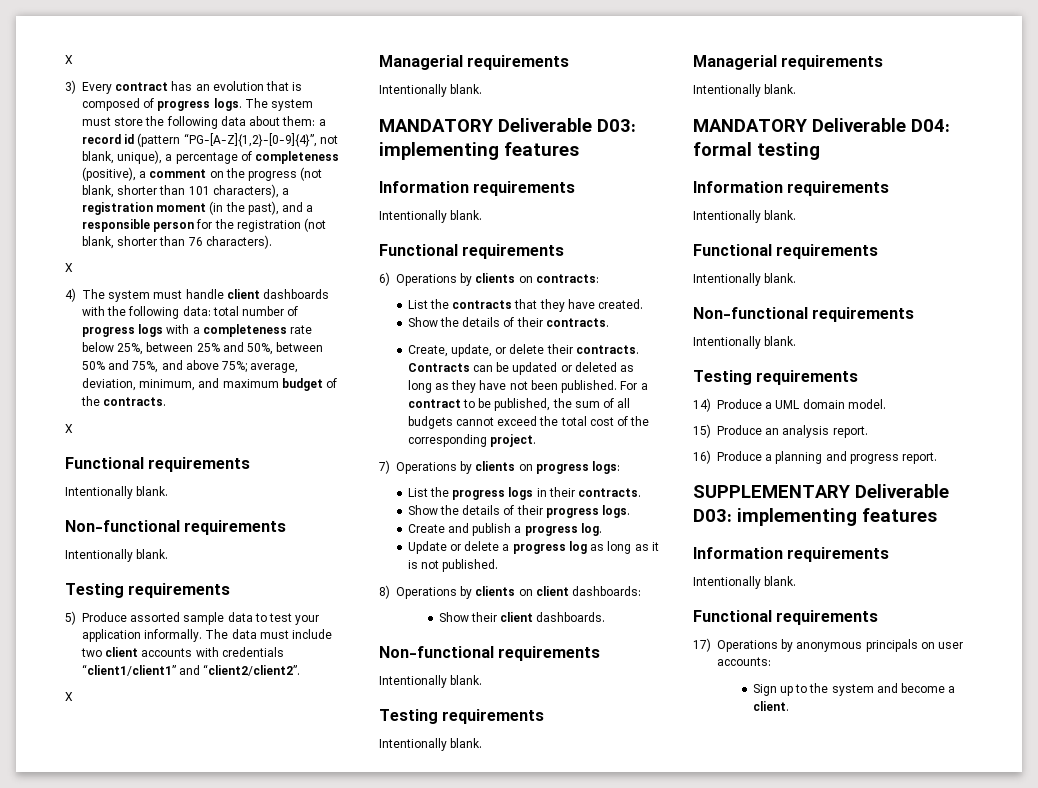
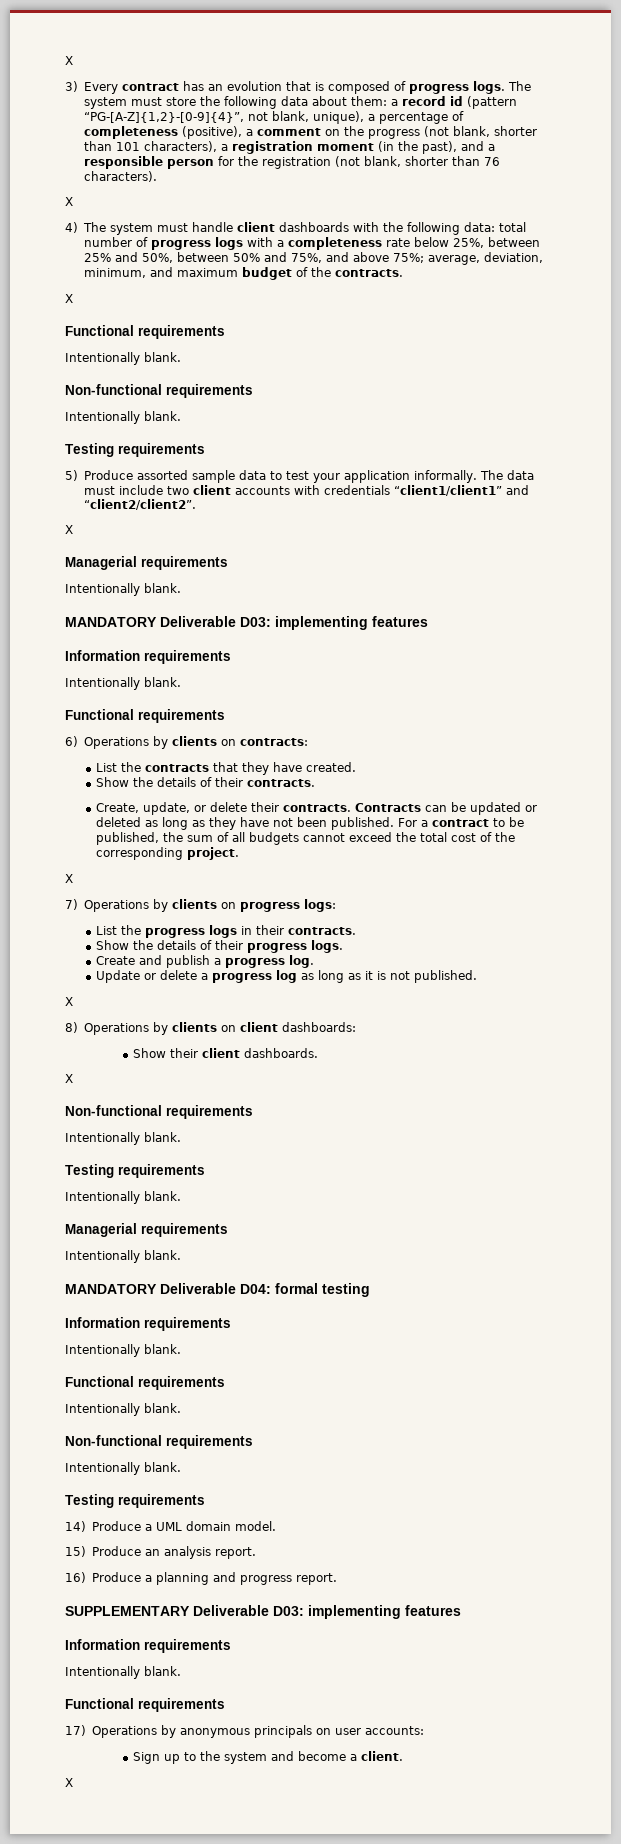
  For a contract to be published, the sum of all budgets cannot exceed the total cost of the corresponding project.
+ X
  Update or delete a progress log as long as it is not published.
+ X
  Show their client dashboards.
+ X
  Sign up to the system and become a client.
+ X

